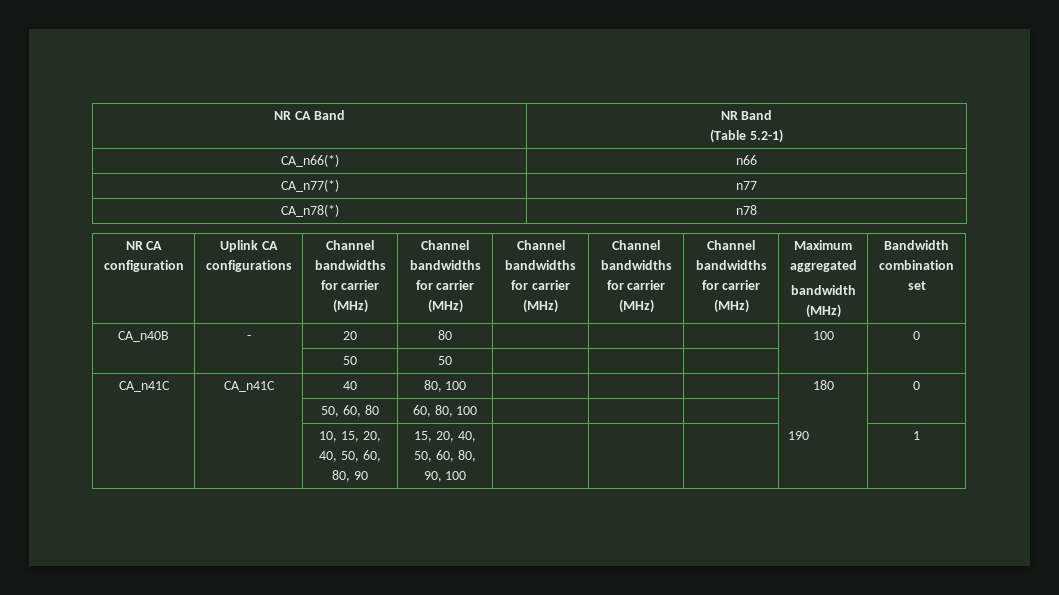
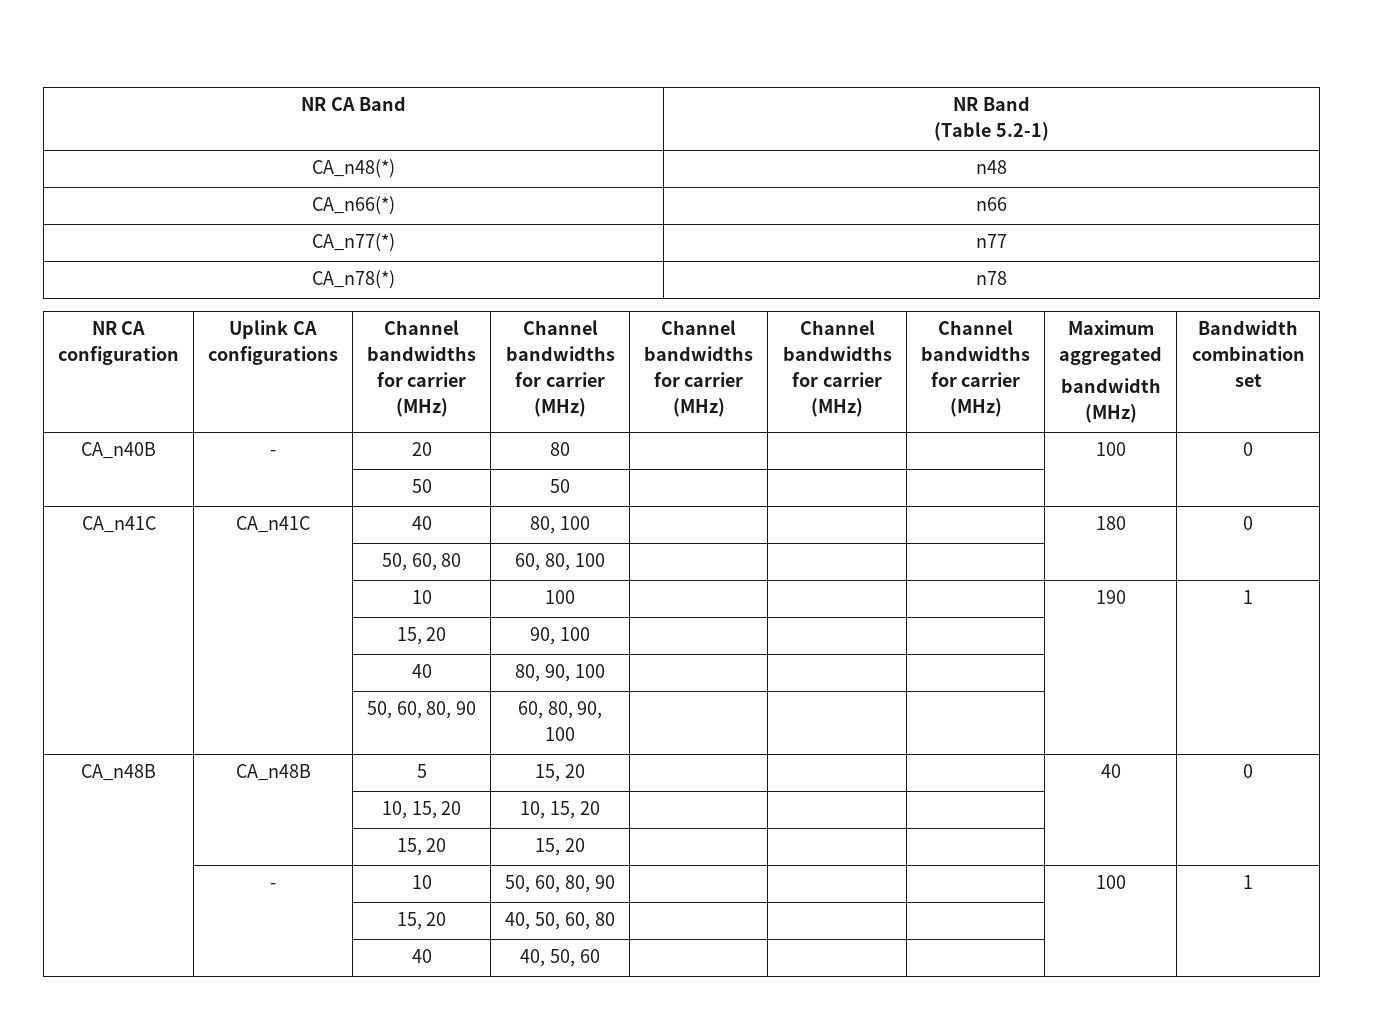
+ CA_n48(*) | n48
- | | 10, 15, 20, 40, 50, 60, 80, 90 | 15, 20, 40, 50, 60, 80, 90, 100 | | | | 190 | 1
+ | | 10 | 100 | | | | 190 | 1
+ | | 15, 20 | 90, 100 | | | | |
+ | | 40 | 80, 90, 100 | | | | |
+ | | 50, 60, 80, 90 | 60, 80, 90, 100 | | | | |
+ CA_n48B | CA_n48B | 5 | 15, 20 | | | | 40 | 0
+ | | 10, 15, 20 | 10, 15, 20 | | | | |
+ | | 15, 20 | 15, 20 | | | | |
+ | - | 10 | 50, 60, 80, 90 | | | | 100 | 1
+ | | 15, 20 | 40, 50, 60, 80 | | | | |
+ | | 40 | 40, 50, 60 | | | | |

